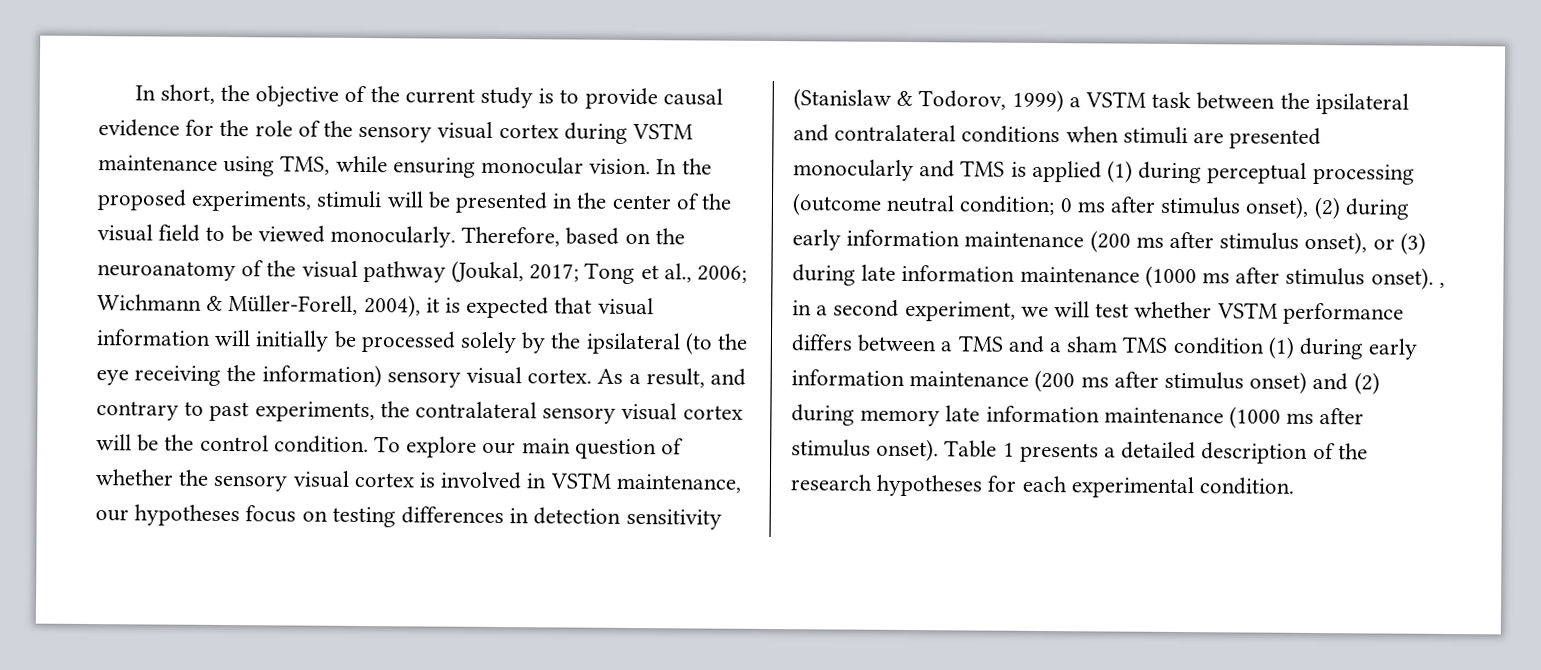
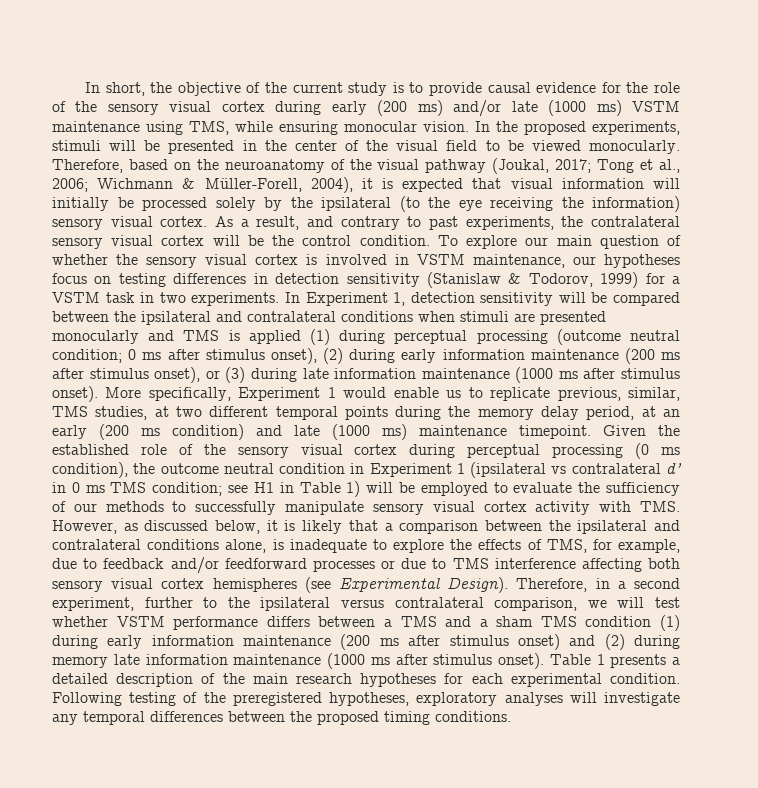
- In short, the objective of the current study is to provide causal evidence for the role of the sensory visual cortex during VSTM maintenance using TMS, while ensuring monocular vision.
+ In short, the objective of the current study is to provide causal evidence for the role of the sensory visual cortex during early (200 ms) and/or late (1000 ms) VSTM maintenance using TMS, while ensuring monocular vision.
- To explore our main question of whether the sensory visual cortex is involved in VSTM maintenance, our hypotheses focus on testing differences in detection sensitivity (Stanislaw & Todorov, 1999) a VSTM task between the ipsilateral and contralateral conditions when stimuli are presented monocularly and TMS is applied (1) during perceptual processing (outcome neutral condition;
+ To explore our main question of whether the sensory visual cortex is involved in VSTM maintenance, our hypotheses focus on testing differences in detection sensitivity (Stanislaw & Todorov, 1999) for a VSTM task in two experiments. In Experiment 1, detection sensitivity will be compared between the ipsilateral and contralateral conditions when stimuli are presented monocularly and TMS is applied (1) during perceptual processing (outcome neutral condition;
- 0 ms after stimulus onset), (2) during early information maintenance (200 ms after stimulus onset), or (3) during late information maintenance (1000 ms after stimulus onset). , in a second experiment, we will test whether VSTM performance differs between a TMS and a sham TMS condition (1) during early information maintenance (200 ms after stimulus onset) and (2) during memory late information maintenance (1000 ms after stimulus onset).
+ 0 ms after stimulus onset), (2) during early information maintenance (200 ms after stimulus onset), or (3) during late information maintenance (1000 ms after stimulus onset). More specifically, Experiment 1 would enable us to replicate previous, similar, TMS studies, at two different temporal points during the memory delay period, at an early (200 ms condition) and late (1000 ms) maintenance timepoint. Given the established role of the sensory visual cortex during perceptual processing (0 ms condition), the outcome neutral condition in Experiment 1 (ipsilateral vs contralateral d’ in 0 ms TMS condition; see H1 in Table 1) will be employed to evaluate the sufficiency of our methods to successfully manipulate sensory visual cortex activity with TMS. However, as discussed below, it is likely that a comparison between the ipsilateral and contralateral conditions alone, is inadequate to explore the effects of TMS, for example, due to feedback and/or feedforward processes or due to TMS interference affecting both sensory visual cortex hemispheres (see Experimental Design). Therefore, in a second experiment, further to the ipsilateral versus contralateral comparison, we will test whether VSTM performance differs between a TMS and a sham TMS condition (1) during early information maintenance (200 ms after stimulus onset) and (2) during memory late information maintenance (1000 ms after stimulus onset).
- Table 1 presents a detailed description of the research hypotheses for each experimental condition.
+ Table 1 presents a detailed description of the main research hypotheses for each experimental condition.
+ Following testing of the preregistered hypotheses, exploratory analyses will investigate any temporal differences between the proposed timing conditions.

